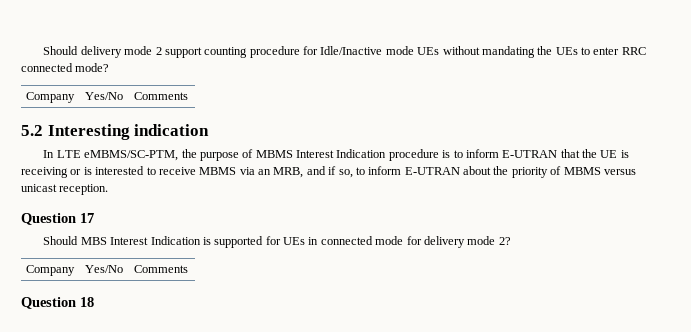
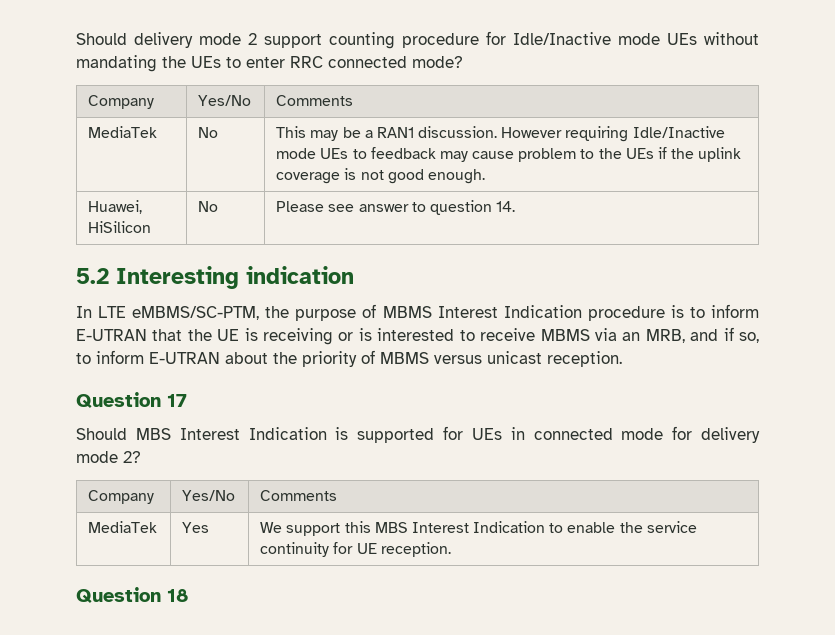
+ MediaTek | No | This may be a RAN1 discussion. However requiring Idle/Inactive mode UEs to feedback may cause problem to the UEs if the uplink coverage is not good enough.
+ Huawei, HiSilicon | No | Please see answer to question 14.
+ MediaTek | Yes | We support this MBS Interest Indication to enable the service continuity for UE reception.

